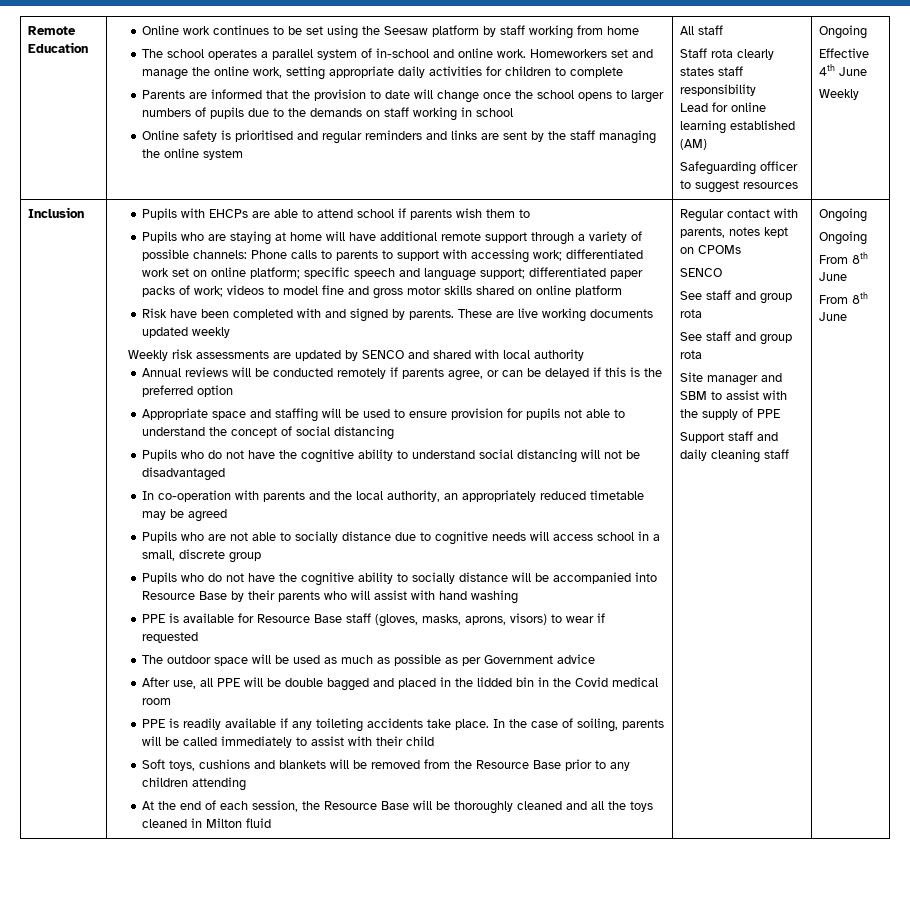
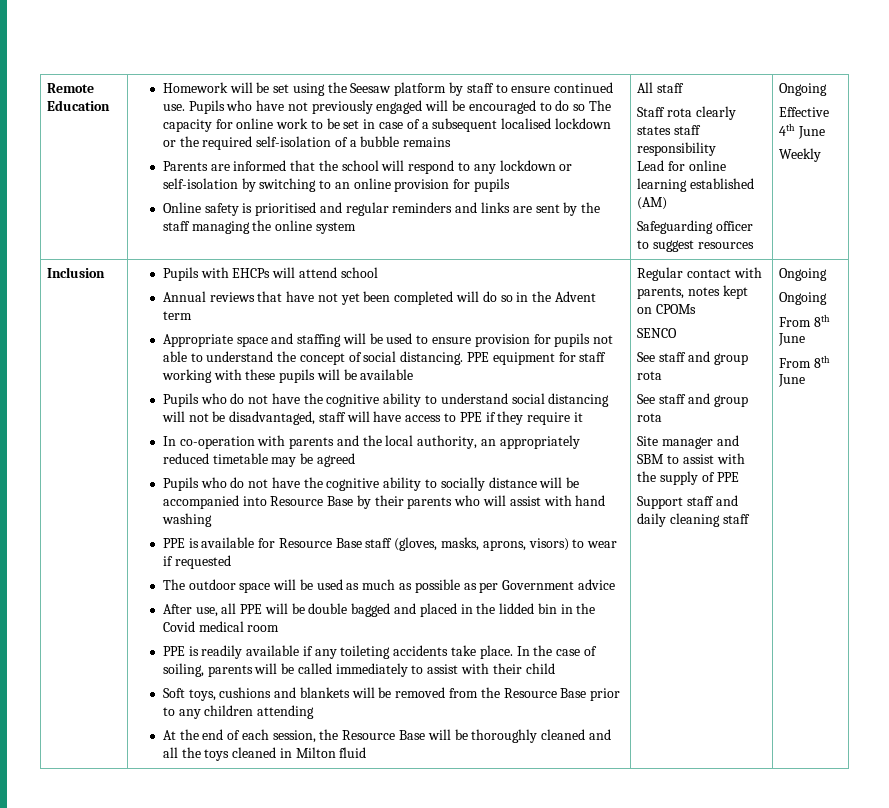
- Online work continues to be set using the Seesaw platform by staff working from home
- The school operates a parallel system of in-school and online work. Homeworkers set and manage the online work, setting appropriate daily activities for children to complete
+ Homework will be set using the Seesaw platform by staff to ensure continued use. Pupils who have not previously engaged will be encouraged to do so The capacity for online work to be set in case of a subsequent localised lockdown or the required self-isolation of a bubble remains
- Parents are informed that the provision to date will change once the school opens to larger numbers of pupils due to the demands on staff working in school
+ Parents are informed that the school will respond to any lockdown or self-isolation by switching to an online provision for pupils
- Pupils with EHCPs are able to attend school if parents wish them to
- Pupils who are staying at home will have additional remote support through a variety of possible channels: Phone calls to parents to support with accessing work; differentiated work set on online platform; specific speech and language support; differentiated paper packs of work; videos to model fine and gross motor skills shared on online platform
- Risk have been completed with and signed by parents. These are live working documents updated weekly
- Weekly risk assessments are updated by SENCO and shared with local authority
- Annual reviews will be conducted remotely if parents agree, or can be delayed if this is the preferred option
+ Pupils with EHCPs will attend school
+ Annual reviews that have not yet been completed will do so in the Advent term
- Appropriate space and staffing will be used to ensure provision for pupils not able to understand the concept of social distancing
+ Appropriate space and staffing will be used to ensure provision for pupils not able to understand the concept of social distancing. PPE equipment for staff working with these pupils will be available
- Pupils who do not have the cognitive ability to understand social distancing will not be disadvantaged
+ Pupils who do not have the cognitive ability to understand social distancing will not be disadvantaged, staff will have access to PPE if they require it
- Pupils who are not able to socially distance due to cognitive needs will access school in a small, discrete group

